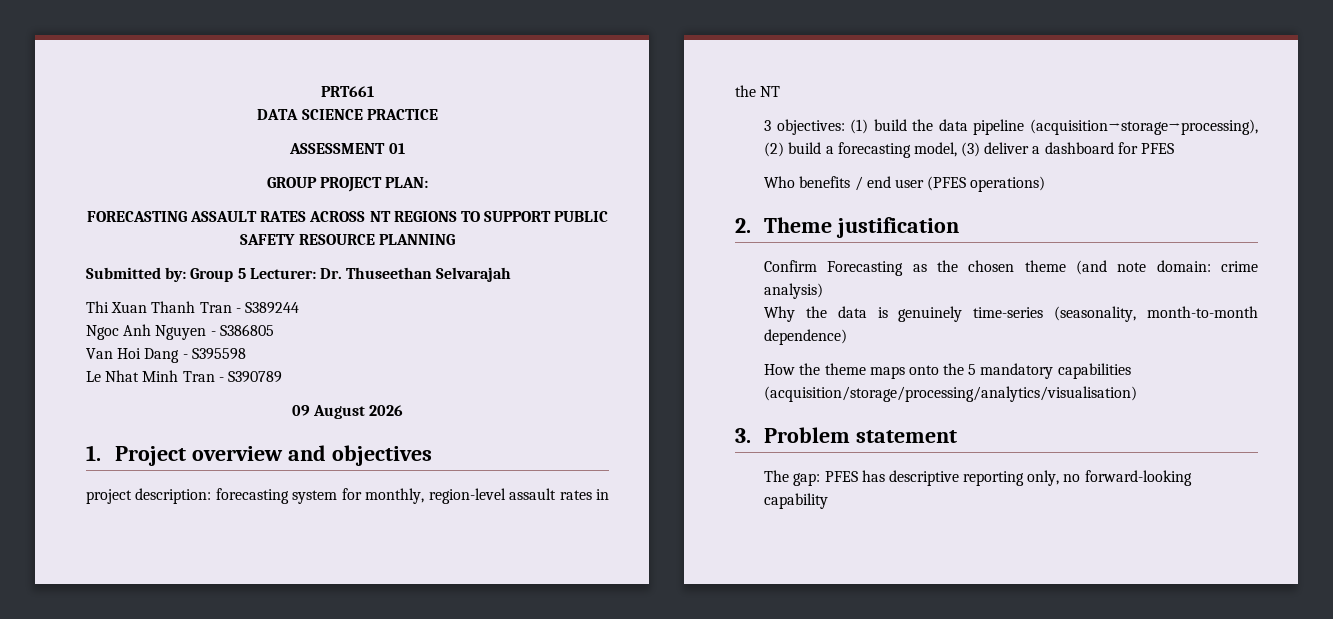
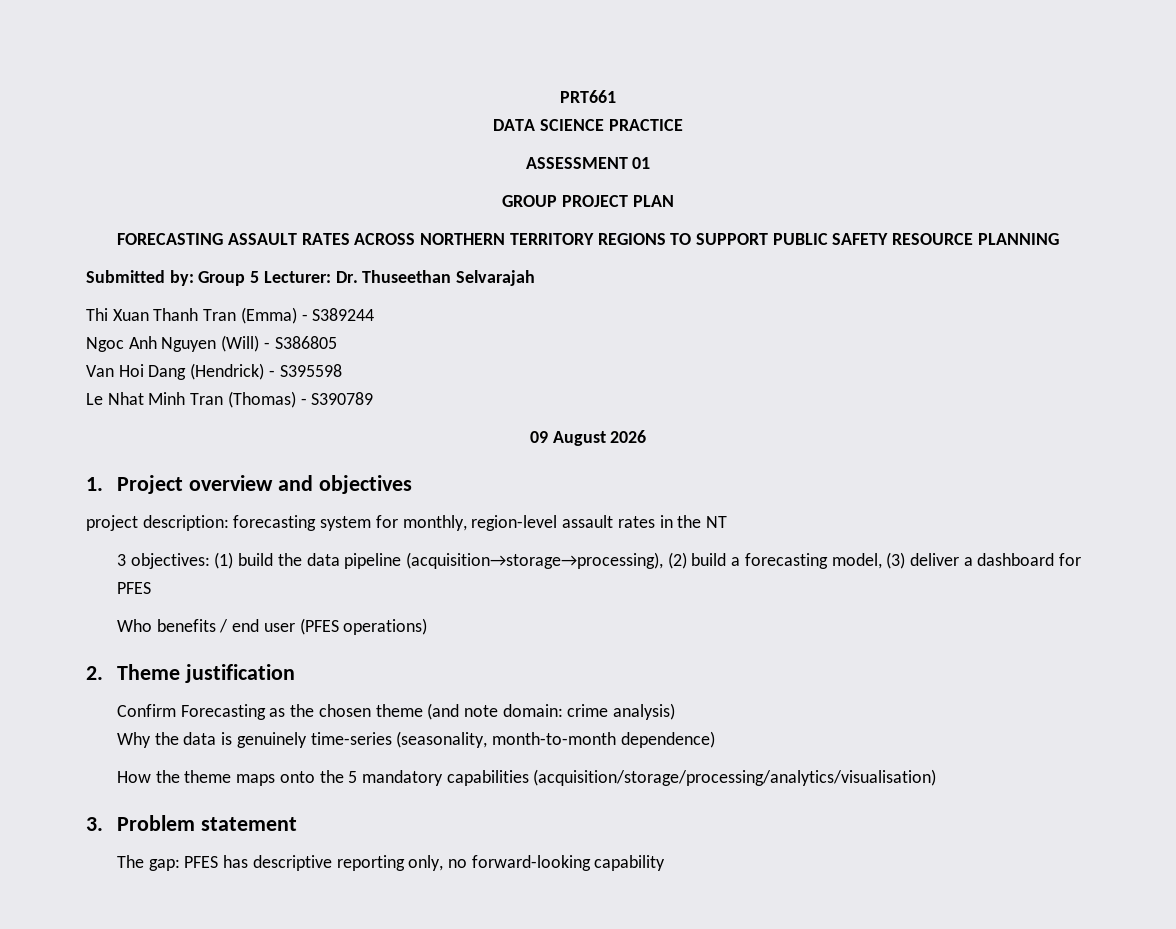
- GROUP PROJECT PLAN:
+ GROUP PROJECT PLAN
- FORECASTING ASSAULT RATES ACROSS NT REGIONS TO SUPPORT PUBLIC SAFETY RESOURCE PLANNING
+ FORECASTING ASSAULT RATES ACROSS NORTHERN TERRITORY REGIONS TO SUPPORT PUBLIC SAFETY RESOURCE PLANNING
- Thi Xuan Thanh Tran - S389244
+ Thi Xuan Thanh Tran (Emma) - S389244
- Ngoc Anh Nguyen - S386805
+ Ngoc Anh Nguyen (Will) - S386805
- Van Hoi Dang - S395598
+ Van Hoi Dang (Hendrick) - S395598
- Le Nhat Minh Tran - S390789
+ Le Nhat Minh Tran (Thomas) - S390789

